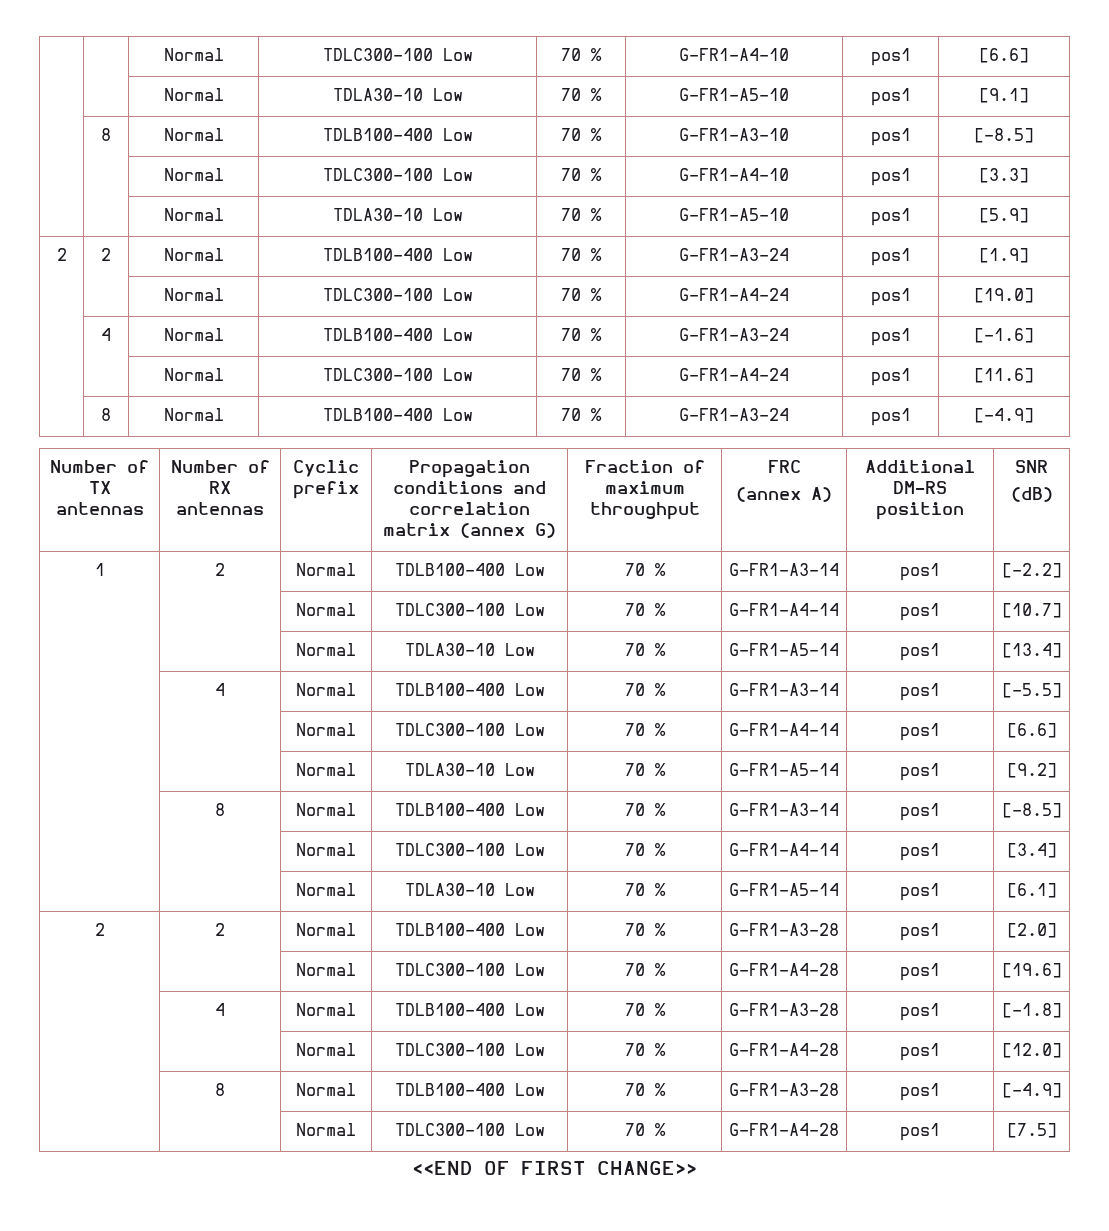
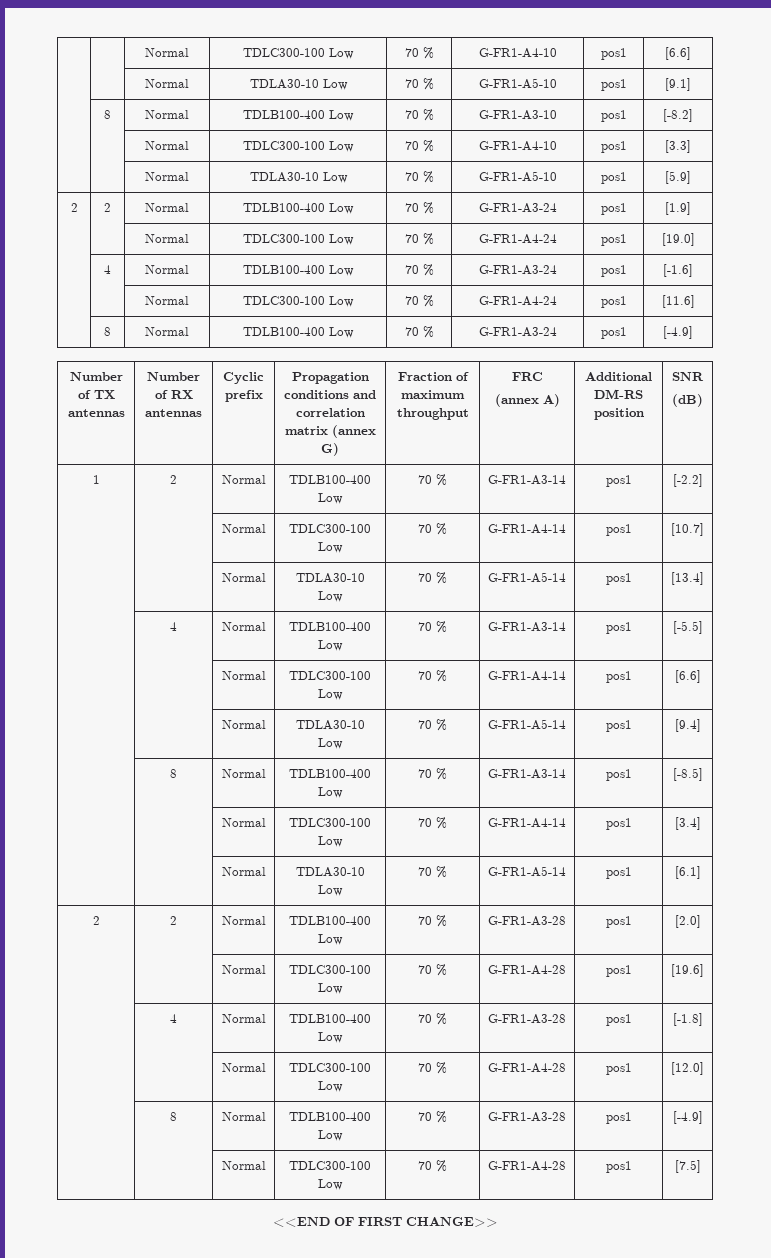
- | 8 | Normal | TDLB100-400 Low | 70 % | G-FR1-A3-10 | pos1 | [-8.5]
+ | 8 | Normal | TDLB100-400 Low | 70 % | G-FR1-A3-10 | pos1 | [-8.2]
- | | Normal | TDLA30-10 Low | 70 % | G-FR1-A5-14 | pos1 | [9.2]
+ | | Normal | TDLA30-10 Low | 70 % | G-FR1-A5-14 | pos1 | [9.4]

